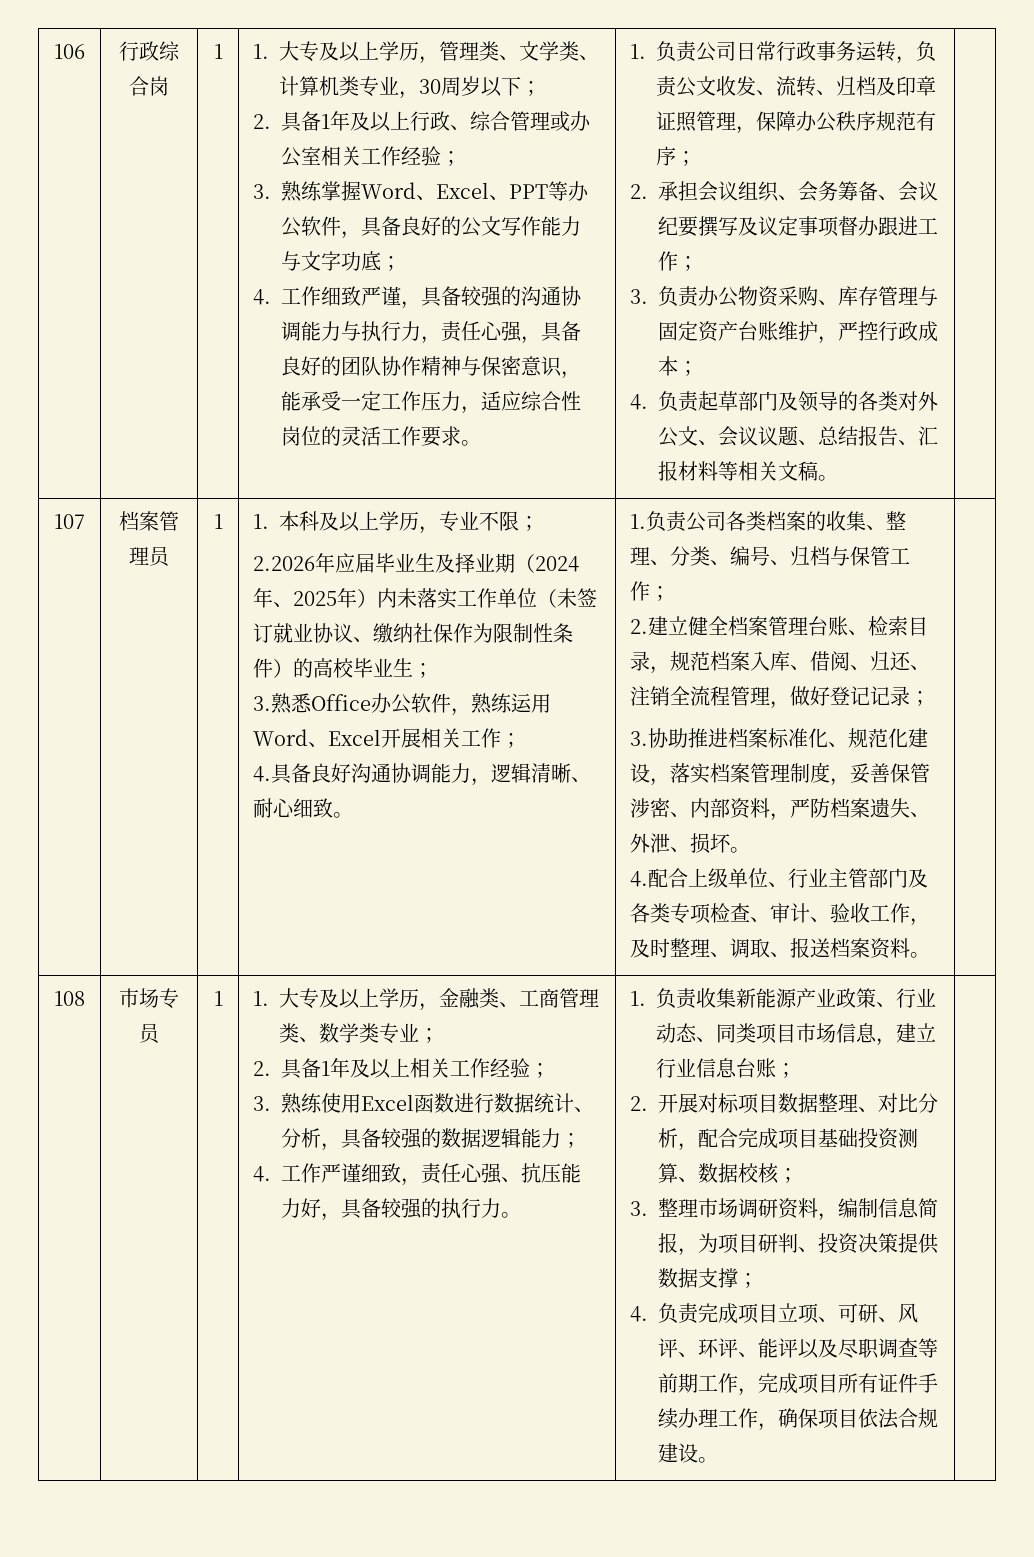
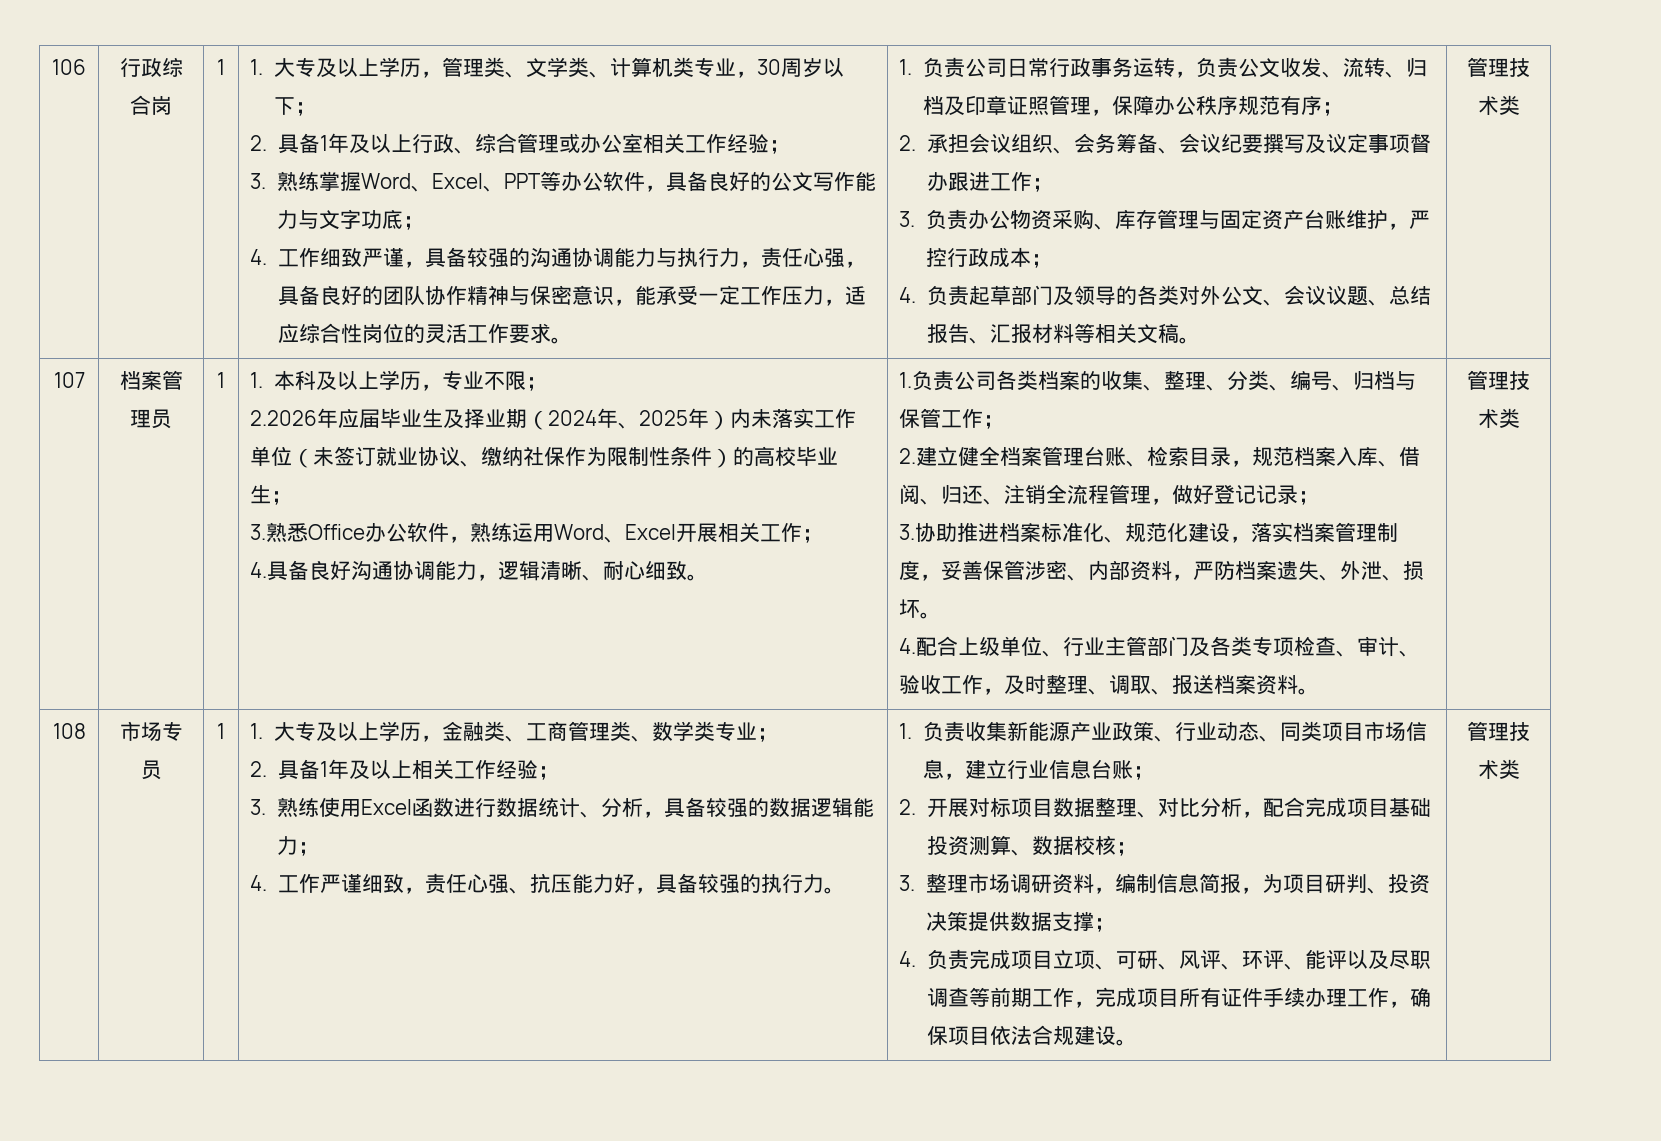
- 4.负责起草部门及领导的各类对外公文、会议议题、总结报告、汇报材料等相关文稿。
+ 4.负责起草部门及领导的各类对外公文、会议议题、总结报告、汇报材料等相关文稿。 | 管理技术类
- 4.配合上级单位、行业主管部门及各类专项检查、审计、验收工作，及时整理、调取、报送档案资料。
+ 4.配合上级单位、行业主管部门及各类专项检查、审计、验收工作，及时整理、调取、报送档案资料。 | 管理技术类
- 4.负责完成项目立项、可研、风评、环评、能评以及尽职调查等前期工作，完成项目所有证件手续办理工作，确保项目依法合规建设。
+ 4.负责完成项目立项、可研、风评、环评、能评以及尽职调查等前期工作，完成项目所有证件手续办理工作，确保项目依法合规建设。 | 管理技术类

